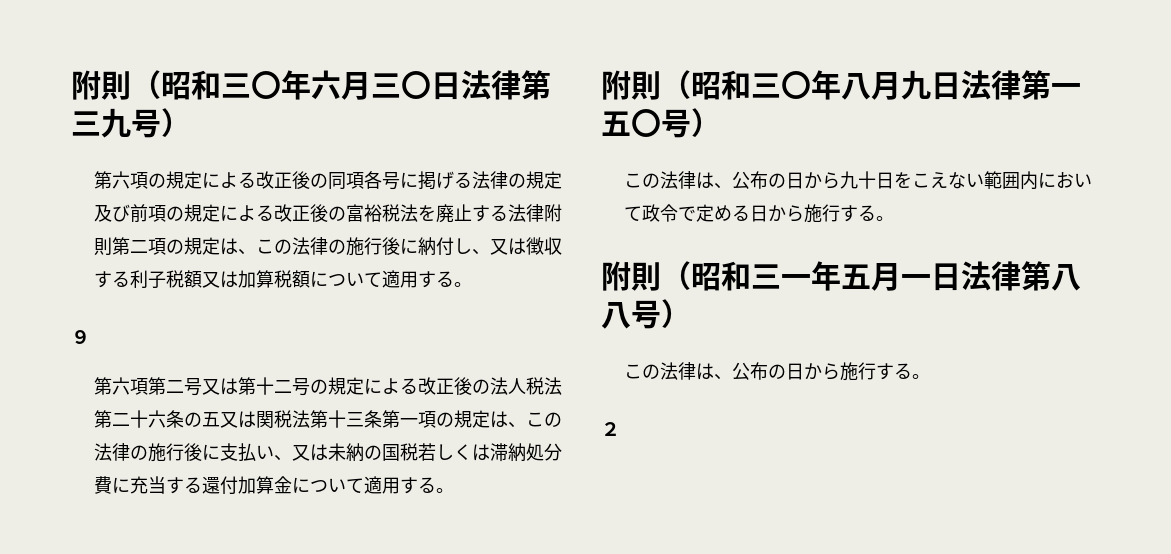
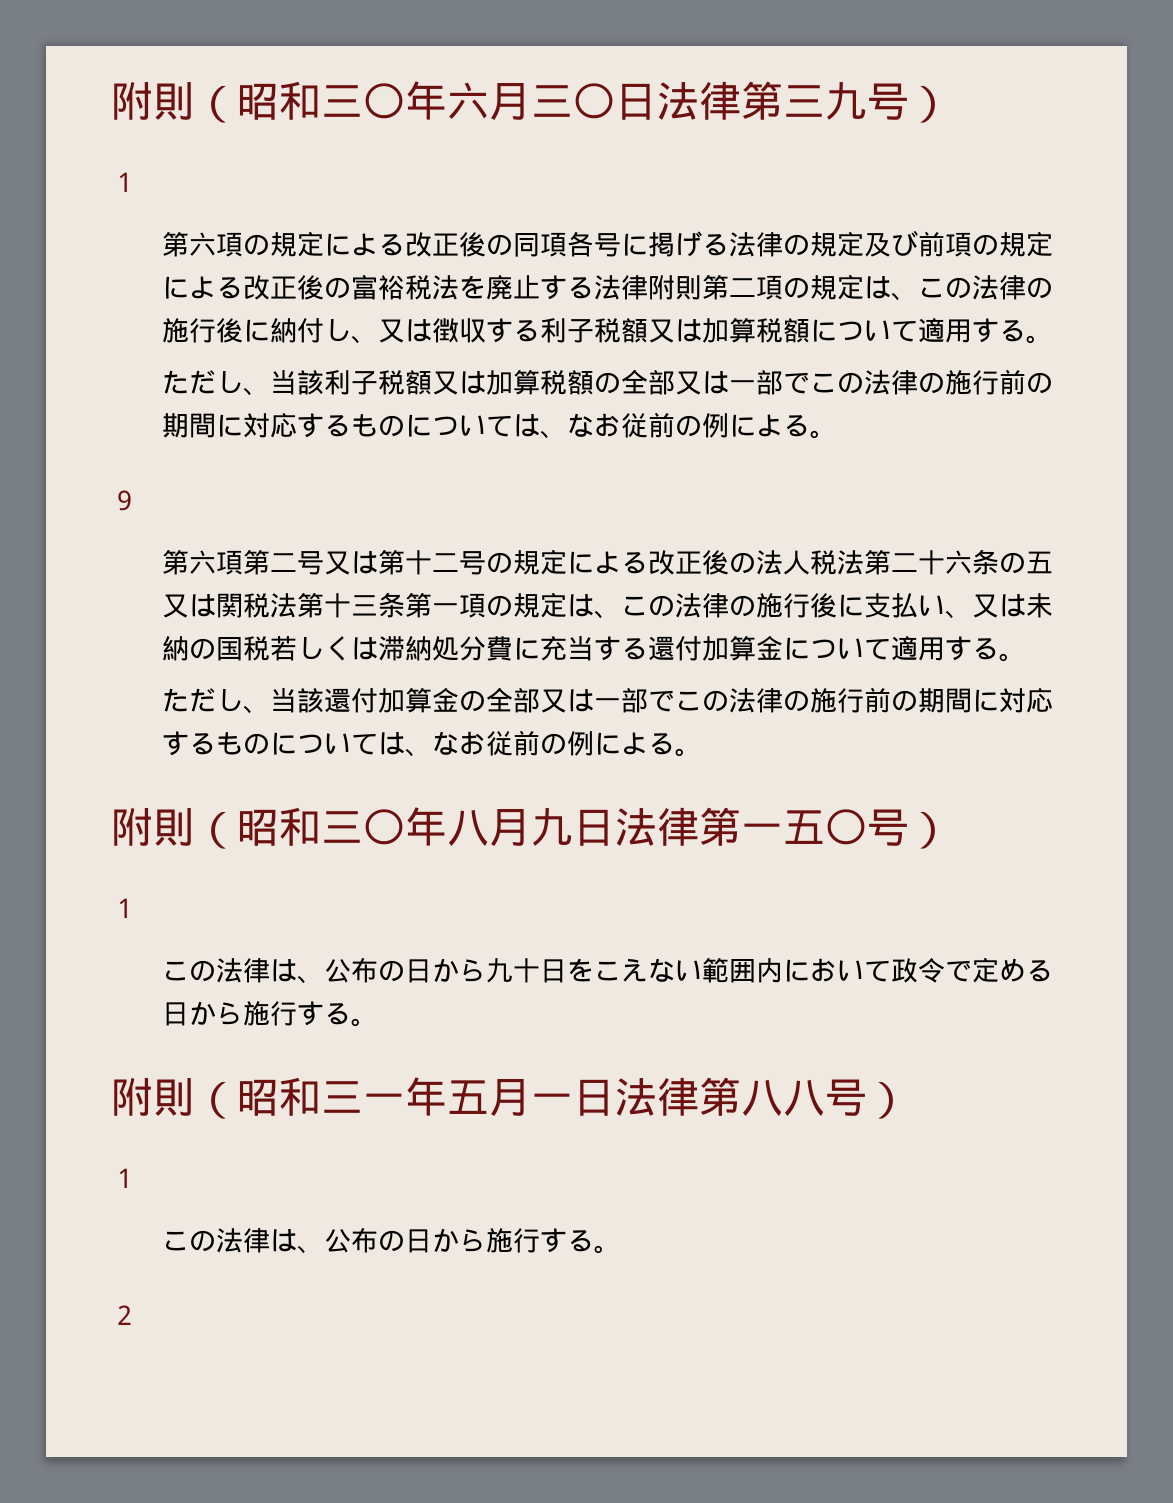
  附則（昭和三〇年六月三〇日法律第三九号）
+ １
+ ただし、当該利子税額又は加算税額の全部又は一部でこの法律の施行前の期間に対応するものについては、なお従前の例による。
+ ただし、当該還付加算金の全部又は一部でこの法律の施行前の期間に対応するものについては、なお従前の例による。
  附則（昭和三〇年八月九日法律第一五〇号）
+ １
  附則（昭和三一年五月一日法律第八八号）
+ １

